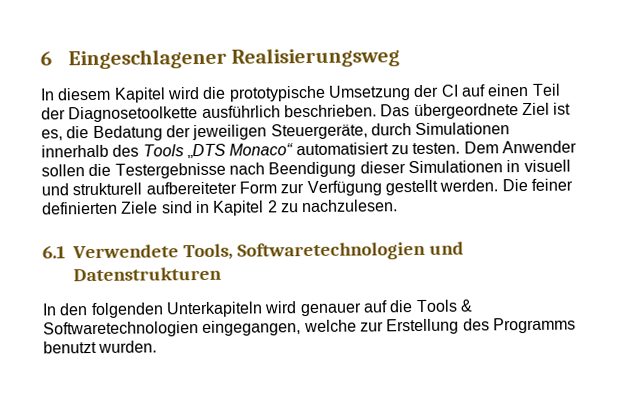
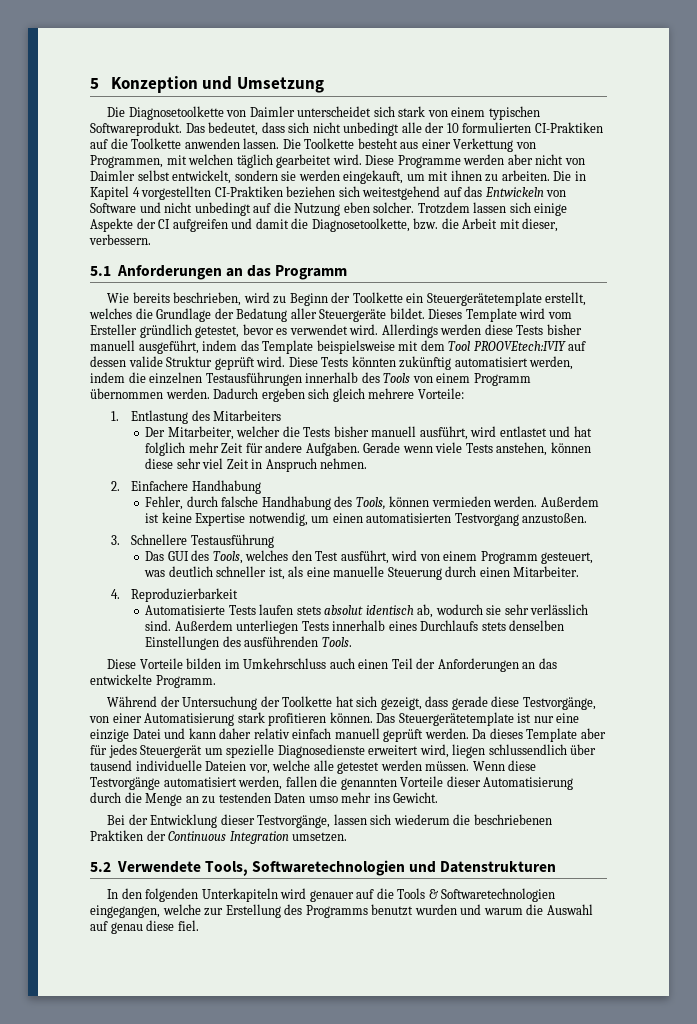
- 6 Eingeschlagener Realisierungsweg
- In diesem Kapitel wird die prototypische Umsetzung der CI auf einen Teil der Diagnosetoolkette ausführlich beschrieben. Das übergeordnete Ziel ist es, die Bedatung der jeweiligen Steuergeräte, durch Simulationen innerhalb des Tools „DTS Monaco“ automatisiert zu testen. Dem Anwender sollen die Testergebnisse nach Beendigung dieser Simulationen in visuell und strukturell aufbereiteter Form zur Verfügung gestellt werden. Die feiner definierten Ziele sind in Kapitel 2 zu nachzulesen.
- 6.1 Verwendete Tools, Softwaretechnologien und Datenstrukturen
+ 5 Konzeption und Umsetzung
+ Die Diagnosetoolkette von Daimler unterscheidet sich stark von einem typischen Softwareprodukt. Das bedeutet, dass sich nicht unbedingt alle der 10 formulierten CI-Praktiken auf die Toolkette anwenden lassen. Die Toolkette besteht aus einer Verkettung von Programmen, mit welchen täglich gearbeitet wird. Diese Programme werden aber nicht von Daimler selbst entwickelt, sondern sie werden eingekauft, um mit ihnen zu arbeiten. Die in Kapitel 4 vorgestellten CI-Praktiken beziehen sich weitestgehend auf das Entwickeln von Software und nicht unbedingt auf die Nutzung eben solcher. Trotzdem lassen sich einige Aspekte der CI aufgreifen und damit die Diagnosetoolkette, bzw. die Arbeit mit dieser, verbessern.
+ 5.1 Anforderungen an das Programm
+ Wie bereits beschrieben, wird zu Beginn der Toolkette ein Steuergerätetemplate erstellt, welches die Grundlage der Bedatung aller Steuergeräte bildet. Dieses Template wird vom Ersteller gründlich getestet, bevor es verwendet wird. Allerdings werden diese Tests bisher manuell ausgeführt, indem das Template beispielsweise mit dem Tool PROOVEtech:IVIY auf dessen valide Struktur geprüft wird. Diese Tests könnten zukünftig automatisiert werden, indem die einzelnen Testausführungen innerhalb des Tools von einem Programm übernommen werden. Dadurch ergeben sich gleich mehrere Vorteile:
+ 1. Entlastung des Mitarbeiters
+ Der Mitarbeiter, welcher die Tests bisher manuell ausführt, wird entlastet und hat folglich mehr Zeit für andere Aufgaben. Gerade wenn viele Tests anstehen, können diese sehr viel Zeit in Anspruch nehmen.
+ 2. Einfachere Handhabung
+ Fehler, durch falsche Handhabung des Tools, können vermieden werden. Außerdem ist keine Expertise notwendig, um einen automatisierten Testvorgang anzustoßen.
+ 3. Schnellere Testausführung
+ Das GUI des Tools, welches den Test ausführt, wird von einem Programm gesteuert, was deutlich schneller ist, als eine manuelle Steuerung durch einen Mitarbeiter.
+ 4. Reproduzierbarkeit
+ Automatisierte Tests laufen stets absolut identisch ab, wodurch sie sehr verlässlich sind. Außerdem unterliegen Tests innerhalb eines Durchlaufs stets denselben Einstellungen des ausführenden Tools.
+ Diese Vorteile bilden im Umkehrschluss auch einen Teil der Anforderungen an das entwickelte Programm.
+ Während der Untersuchung der Toolkette hat sich gezeigt, dass gerade diese Testvorgänge, von einer Automatisierung stark profitieren können. Das Steuergerätetemplate ist nur eine einzige Datei und kann daher relativ einfach manuell geprüft werden. Da dieses Template aber für jedes Steuergerät um spezielle Diagnosedienste erweitert wird, liegen schlussendlich über tausend individuelle Dateien vor, welche alle getestet werden müssen. Wenn diese Testvorgänge automatisiert werden, fallen die genannten Vorteile dieser Automatisierung durch die Menge an zu testenden Daten umso mehr ins Gewicht.
+ Bei der Entwicklung dieser Testvorgänge, lassen sich wiederum die beschriebenen Praktiken der Continuous Integration umsetzen.
+ 5.2 Verwendete Tools, Softwaretechnologien und Datenstrukturen
- In den folgenden Unterkapiteln wird genauer auf die Tools & Softwaretechnologien eingegangen, welche zur Erstellung des Programms benutzt wurden.
+ In den folgenden Unterkapiteln wird genauer auf die Tools & Softwaretechnologien eingegangen, welche zur Erstellung des Programms benutzt wurden und warum die Auswahl auf genau diese fiel.

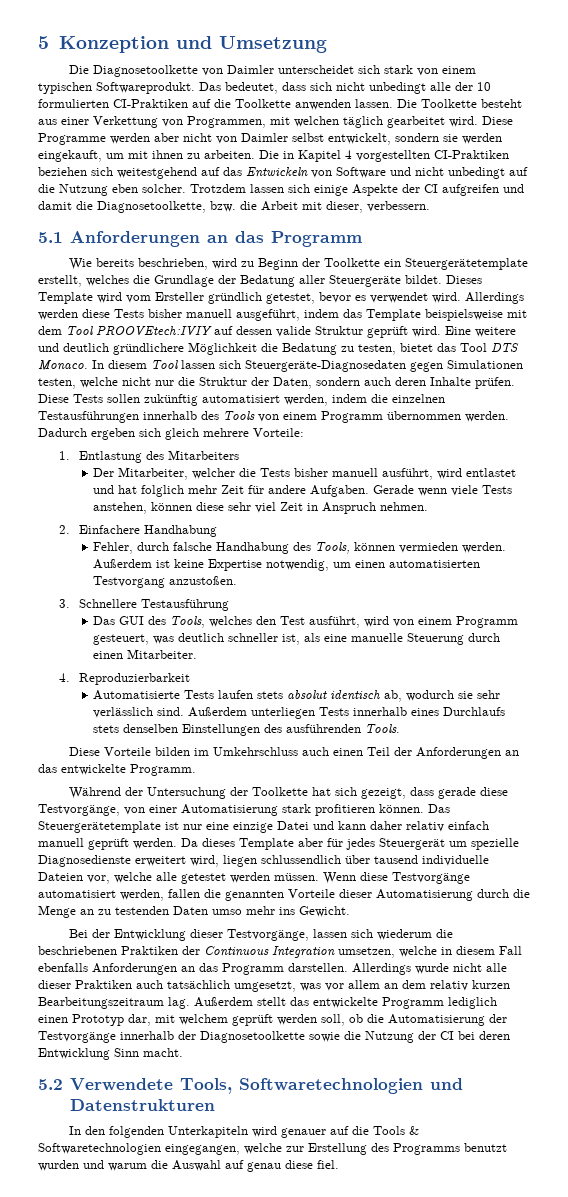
+ Eine weitere und deutlich gründlichere Möglichkeit die Bedatung zu testen, bietet das Tool DTS Monaco. In diesem Tool lassen sich Steuergeräte-Diagnosedaten gegen Simulationen testen, welche nicht nur die Struktur der Daten, sondern auch deren Inhalte prüfen.
- Diese Tests könnten zukünftig automatisiert werden, indem die einzelnen Testausführungen innerhalb des Tools von einem Programm übernommen werden.
+ Diese Tests sollen zukünftig automatisiert werden, indem die einzelnen Testausführungen innerhalb des Tools von einem Programm übernommen werden.
- Bei der Entwicklung dieser Testvorgänge, lassen sich wiederum die beschriebenen Praktiken der Continuous Integration umsetzen.
+ Bei der Entwicklung dieser Testvorgänge, lassen sich wiederum die beschriebenen Praktiken der Continuous Integration umsetzen, welche in diesem Fall ebenfalls Anforderungen an das Programm darstellen. Allerdings wurde nicht alle dieser Praktiken auch tatsächlich umgesetzt, was vor allem an dem relativ kurzen Bearbeitungszeitraum lag. Außerdem stellt das entwickelte Programm lediglich einen Prototyp dar, mit welchem geprüft werden soll, ob die Automatisierung der Testvorgänge innerhalb der Diagnosetoolkette sowie die Nutzung der CI bei deren Entwicklung Sinn macht.

